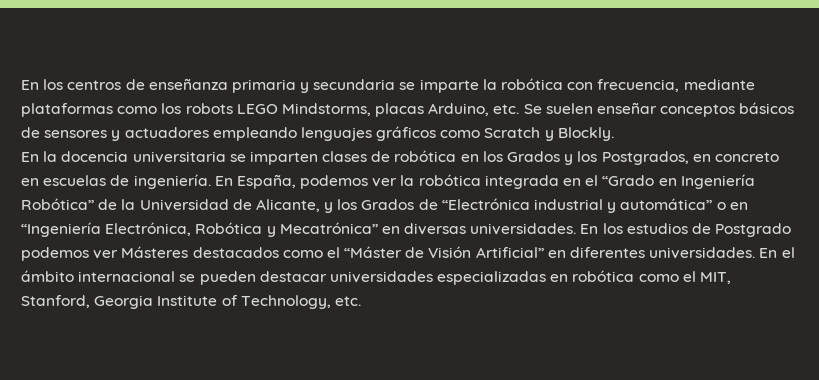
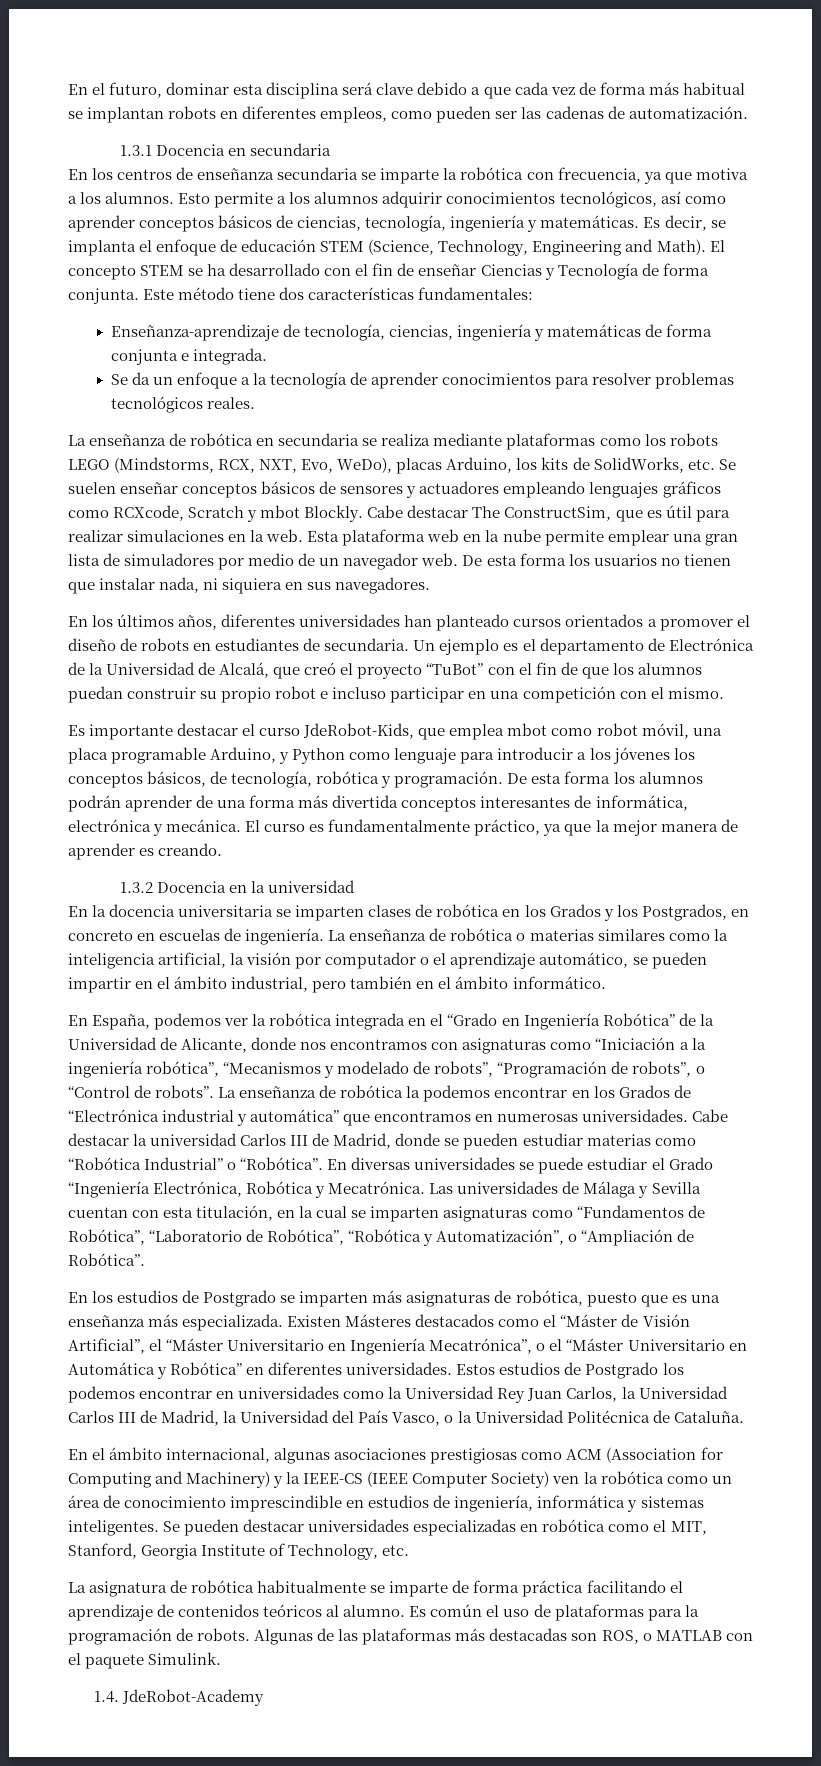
- En los centros de enseñanza primaria y secundaria se imparte la robótica con frecuencia, mediante plataformas como los robots LEGO Mindstorms, placas Arduino, etc. Se suelen enseñar conceptos básicos de sensores y actuadores empleando lenguajes gráficos como Scratch y Blockly.
+ En el futuro, dominar esta disciplina será clave debido a que cada vez de forma más habitual se implantan robots en diferentes empleos, como pueden ser las cadenas de automatización.
+ 1.3.1 Docencia en secundaria
+ En los centros de enseñanza secundaria se imparte la robótica con frecuencia, ya que motiva a los alumnos. Esto permite a los alumnos adquirir conocimientos tecnológicos, así como aprender conceptos básicos de ciencias, tecnología, ingeniería y matemáticas. Es decir, se implanta el enfoque de educación STEM (Science, Technology, Engineering and Math). El concepto STEM se ha desarrollado con el fin de enseñar Ciencias y Tecnología de forma conjunta. Este método tiene dos características fundamentales:
+ Enseñanza-aprendizaje de tecnología, ciencias, ingeniería y matemáticas de forma conjunta e integrada.
+ Se da un enfoque a la tecnología de aprender conocimientos para resolver problemas tecnológicos reales.
+ La enseñanza de robótica en secundaria se realiza mediante plataformas como los robots LEGO (Mindstorms, RCX, NXT, Evo, WeDo), placas Arduino, los kits de SolidWorks, etc. Se suelen enseñar conceptos básicos de sensores y actuadores empleando lenguajes gráficos como RCXcode, Scratch y mbot Blockly. Cabe destacar The ConstructSim, que es útil para realizar simulaciones en la web. Esta plataforma web en la nube permite emplear una gran lista de simuladores por medio de un navegador web. De esta forma los usuarios no tienen que instalar nada, ni siquiera en sus navegadores.
+ En los últimos años, diferentes universidades han planteado cursos orientados a promover el diseño de robots en estudiantes de secundaria. Un ejemplo es el departamento de Electrónica de la Universidad de Alcalá, que creó el proyecto “TuBot” con el fin de que los alumnos puedan construir su propio robot e incluso participar en una competición con el mismo.
+ Es importante destacar el curso JdeRobot-Kids, que emplea mbot como robot móvil, una placa programable Arduino, y Python como lenguaje para introducir a los jóvenes los conceptos básicos, de tecnología, robótica y programación. De esta forma los alumnos podrán aprender de una forma más divertida conceptos interesantes de informática, electrónica y mecánica. El curso es fundamentalmente práctico, ya que la mejor manera de aprender es creando.
+ 1.3.2 Docencia en la universidad
- En la docencia universitaria se imparten clases de robótica en los Grados y los Postgrados, en concreto en escuelas de ingeniería. En España, podemos ver la robótica integrada en el “Grado en Ingeniería Robótica” de la Universidad de Alicante, y los Grados de “Electrónica industrial y automática” o en “Ingeniería Electrónica, Robótica y Mecatrónica” en diversas universidades. En los estudios de Postgrado podemos ver Másteres destacados como el “Máster de Visión Artificial” en diferentes universidades. En el ámbito internacional se pueden destacar universidades especializadas en robótica como el MIT, Stanford, Georgia Institute of Technology, etc.
+ En la docencia universitaria se imparten clases de robótica en los Grados y los Postgrados, en concreto en escuelas de ingeniería. La enseñanza de robótica o materias similares como la inteligencia artificial, la visión por computador o el aprendizaje automático, se pueden impartir en el ámbito industrial, pero también en el ámbito informático.
+ En España, podemos ver la robótica integrada en el “Grado en Ingeniería Robótica” de la Universidad de Alicante, donde nos encontramos con asignaturas como “Iniciación a la ingeniería robótica”, “Mecanismos y modelado de robots”, “Programación de robots”, o “Control de robots”. La enseñanza de robótica la podemos encontrar en los Grados de “Electrónica industrial y automática” que encontramos en numerosas universidades. Cabe destacar la universidad Carlos III de Madrid, donde se pueden estudiar materias como “Robótica Industrial” o “Robótica”. En diversas universidades se puede estudiar el Grado “Ingeniería Electrónica, Robótica y Mecatrónica. Las universidades de Málaga y Sevilla cuentan con esta titulación, en la cual se imparten asignaturas como “Fundamentos de Robótica”, “Laboratorio de Robótica”, “Robótica y Automatización”, o “Ampliación de Robótica”.
+ En los estudios de Postgrado se imparten más asignaturas de robótica, puesto que es una enseñanza más especializada. Existen Másteres destacados como el “Máster de Visión Artificial”, el “Máster Universitario en Ingeniería Mecatrónica”, o el “Máster Universitario en Automática y Robótica” en diferentes universidades. Estos estudios de Postgrado los podemos encontrar en universidades como la Universidad Rey Juan Carlos, la Universidad Carlos III de Madrid, la Universidad del País Vasco, o la Universidad Politécnica de Cataluña.
+ En el ámbito internacional, algunas asociaciones prestigiosas como ACM (Association for Computing and Machinery) y la IEEE-CS (IEEE Computer Society) ven la robótica como un área de conocimiento imprescindible en estudios de ingeniería, informática y sistemas inteligentes. Se pueden destacar universidades especializadas en robótica como el MIT, Stanford, Georgia Institute of Technology, etc.
+ La asignatura de robótica habitualmente se imparte de forma práctica facilitando el aprendizaje de contenidos teóricos al alumno. Es común el uso de plataformas para la programación de robots. Algunas de las plataformas más destacadas son ROS, o MATLAB con el paquete Simulink.
+ 1.4. JdeRobot-Academy

